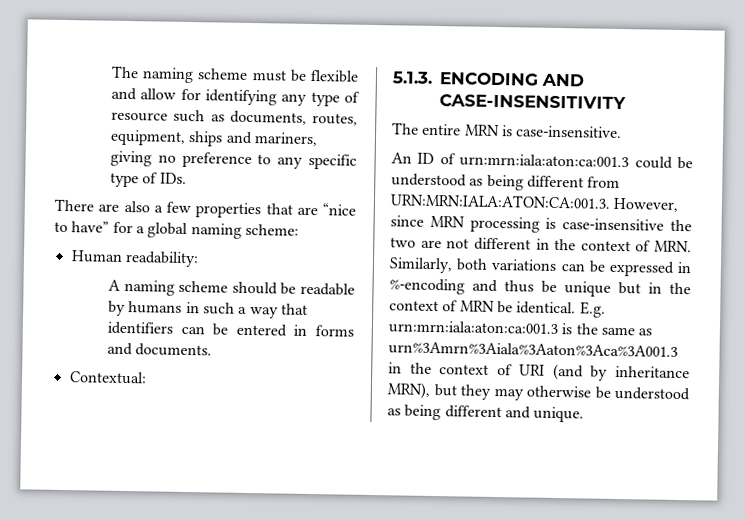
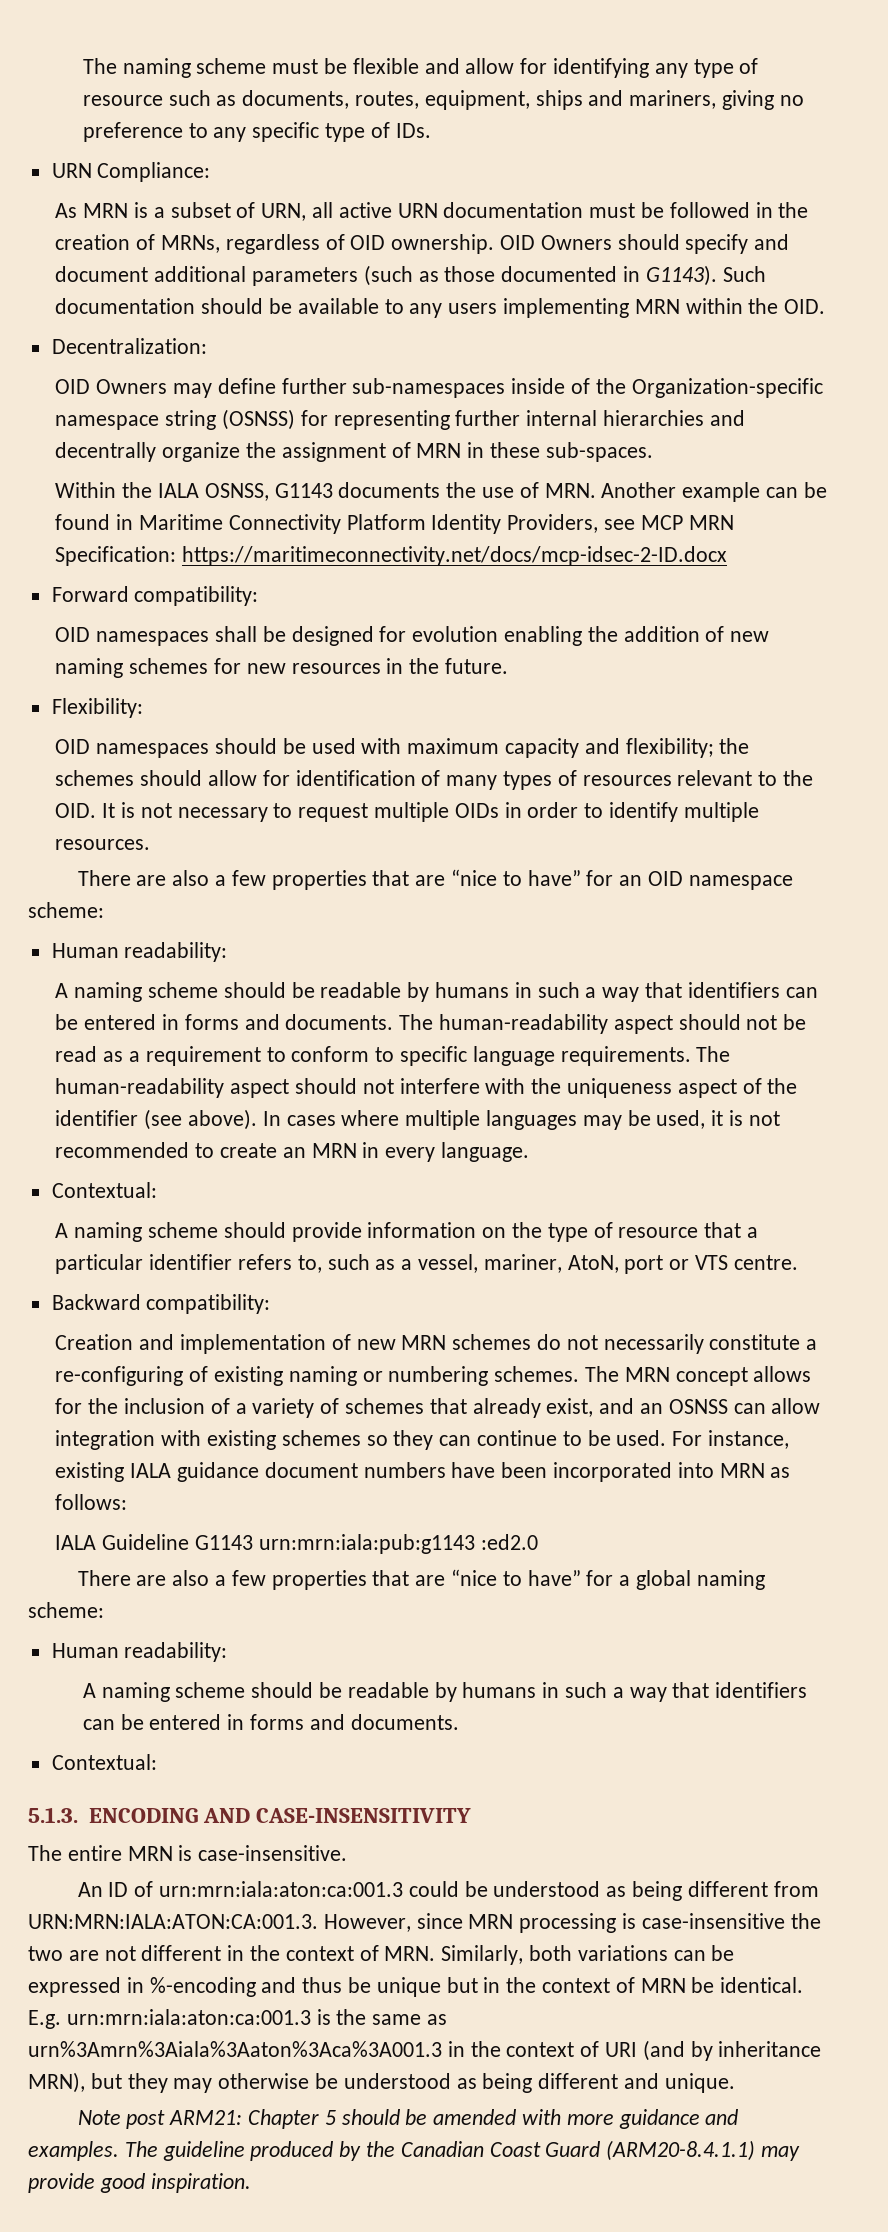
+ URN Compliance:
+ As MRN is a subset of URN, all active URN documentation must be followed in the creation of MRNs, regardless of OID ownership. OID Owners should specify and document additional parameters (such as those documented in G1143). Such documentation should be available to any users implementing MRN within the OID.
+ Decentralization:
+ OID Owners may define further sub-namespaces inside of the Organization-specific namespace string (OSNSS) for representing further internal hierarchies and decentrally organize the assignment of MRN in these sub-spaces.
+ Within the IALA OSNSS, G1143 documents the use of MRN. Another example can be found in Maritime Connectivity Platform Identity Providers, see MCP MRN Specification: https://maritimeconnectivity.net/docs/mcp-idsec-2-ID.docx
+ Forward compatibility:
+ OID namespaces shall be designed for evolution enabling the addition of new naming schemes for new resources in the future.
+ Flexibility:
+ OID namespaces should be used with maximum capacity and flexibility; the schemes should allow for identification of many types of resources relevant to the OID. It is not necessary to request multiple OIDs in order to identify multiple resources.
+ There are also a few properties that are “nice to have” for an OID namespace scheme:
+ Human readability:
+ A naming scheme should be readable by humans in such a way that identifiers can be entered in forms and documents. The human-readability aspect should not be read as a requirement to conform to specific language requirements. The human-readability aspect should not interfere with the uniqueness aspect of the identifier (see above). In cases where multiple languages may be used, it is not recommended to create an MRN in every language.
+ Contextual:
+ A naming scheme should provide information on the type of resource that a particular identifier refers to, such as a vessel, mariner, AtoN, port or VTS centre.
+ Backward compatibility:
+ Creation and implementation of new MRN schemes do not necessarily constitute a re-configuring of existing naming or numbering schemes. The MRN concept allows for the inclusion of a variety of schemes that already exist, and an OSNSS can allow integration with existing schemes so they can continue to be used. For instance, existing IALA guidance document numbers have been incorporated into MRN as follows:
+ IALA Guideline G1143 urn:mrn:iala:pub:g1143 :ed2.0
+ Note post ARM21: Chapter 5 should be amended with more guidance and examples. The guideline produced by the Canadian Coast Guard (ARM20-8.4.1.1) may provide good inspiration.

